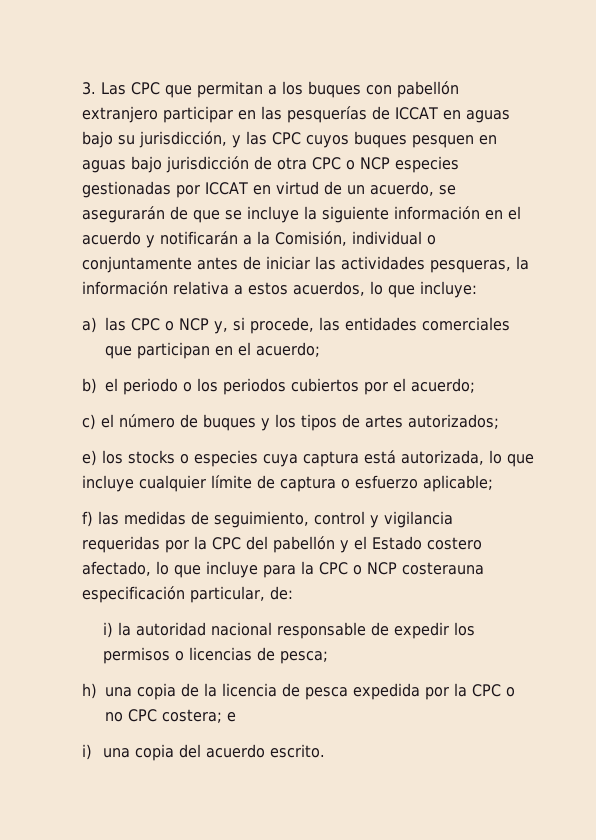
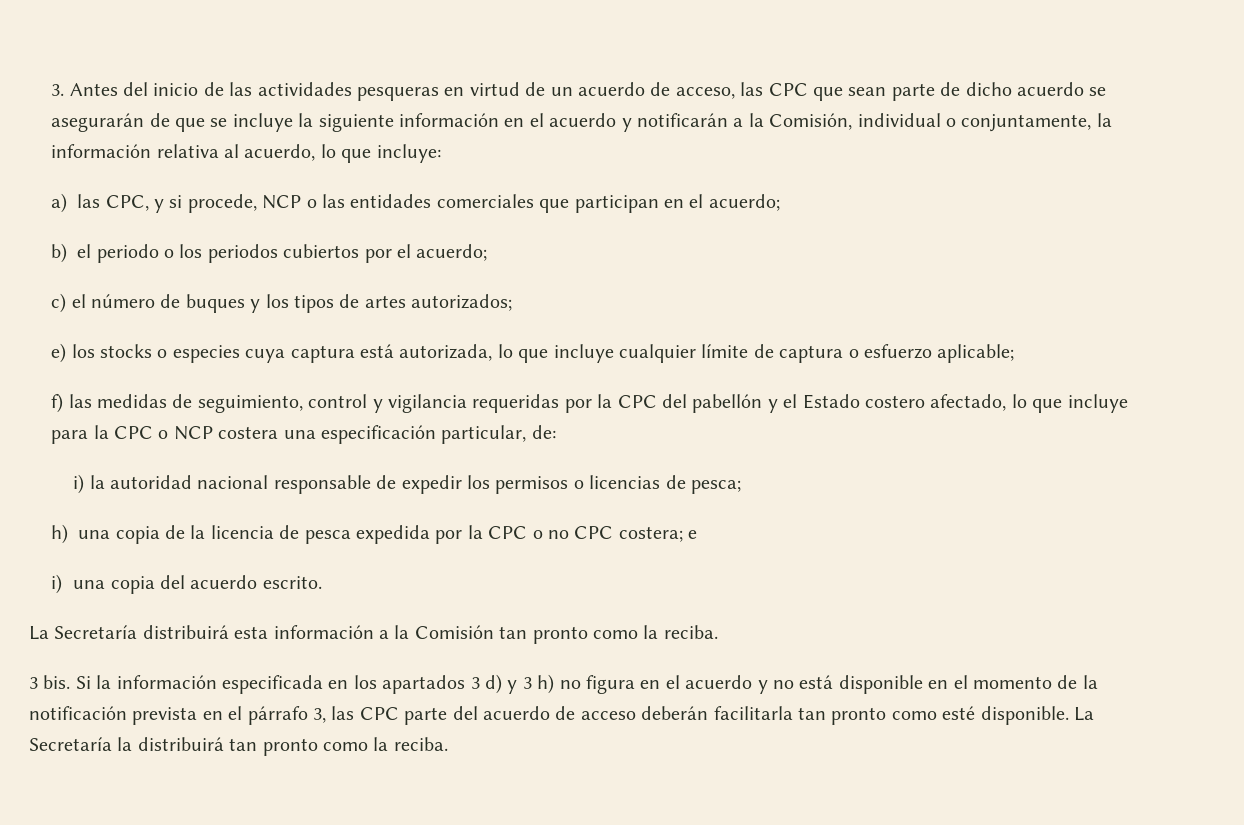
- 3. Las CPC que permitan a los buques con pabellón extranjero participar en las pesquerías de ICCAT en aguas bajo su jurisdicción, y las CPC cuyos buques pesquen en aguas bajo jurisdicción de otra CPC o NCP especies gestionadas por ICCAT en virtud de un acuerdo, se asegurarán de que se incluye la siguiente información en el acuerdo y notificarán a la Comisión, individual o conjuntamente antes de iniciar las actividades pesqueras, la información relativa a estos acuerdos, lo que incluye:
+ 3. Antes del inicio de las actividades pesqueras en virtud de un acuerdo de acceso, las CPC que sean parte de dicho acuerdo se asegurarán de que se incluye la siguiente información en el acuerdo y notificarán a la Comisión, individual o conjuntamente, la información relativa al acuerdo, lo que incluye:
- a) las CPC o NCP y, si procede, las entidades comerciales que participan en el acuerdo;
+ a) las CPC, y si procede, NCP o las entidades comerciales que participan en el acuerdo;
- f) las medidas de seguimiento, control y vigilancia requeridas por la CPC del pabellón y el Estado costero afectado, lo que incluye para la CPC o NCP costerauna especificación particular, de:
+ f) las medidas de seguimiento, control y vigilancia requeridas por la CPC del pabellón y el Estado costero afectado, lo que incluye para la CPC o NCP costera una especificación particular, de:
+ La Secretaría distribuirá esta información a la Comisión tan pronto como la reciba.
+ 3 bis. Si la información especificada en los apartados 3 d) y 3 h) no figura en el acuerdo y no está disponible en el momento de la notificación prevista en el párrafo 3, las CPC parte del acuerdo de acceso deberán facilitarla tan pronto como esté disponible. La Secretaría la distribuirá tan pronto como la reciba.

